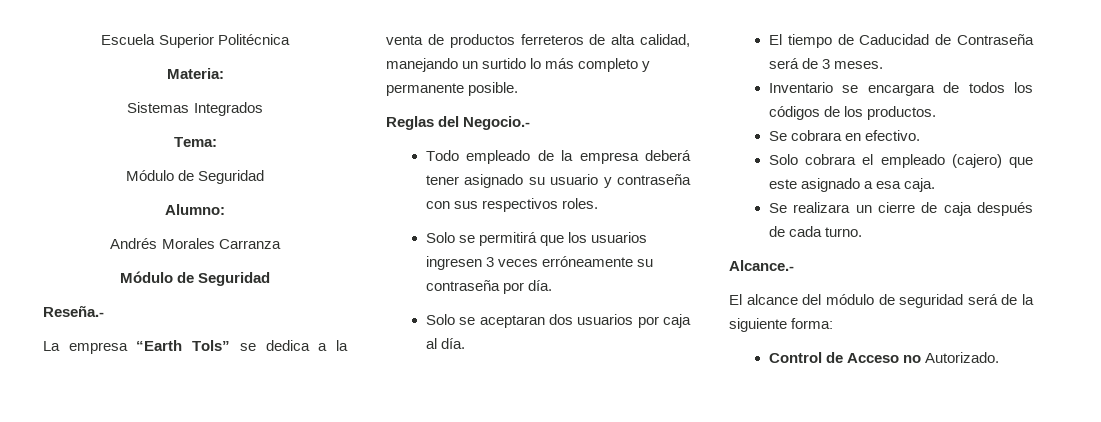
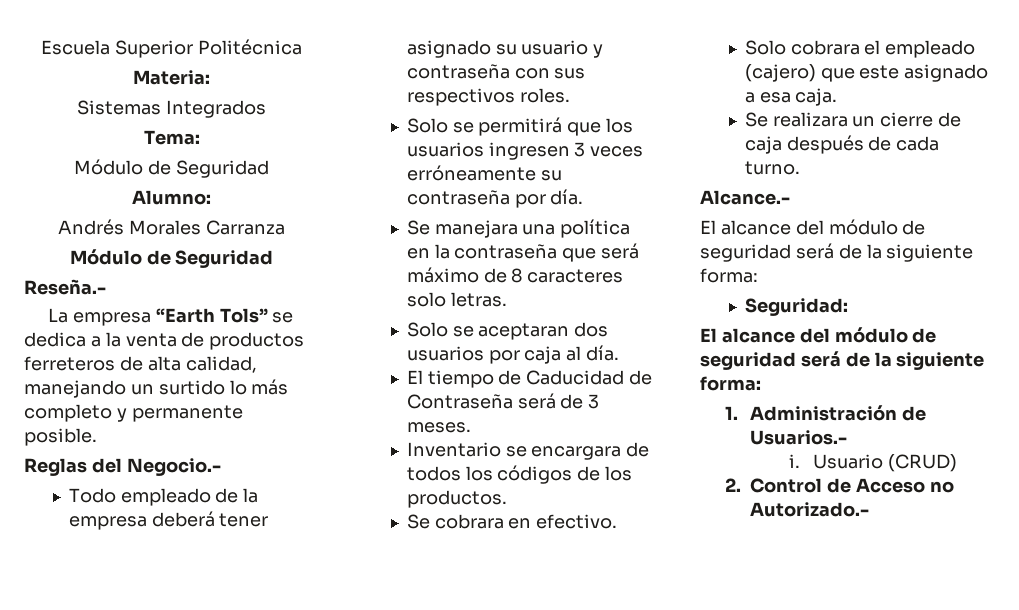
+ Se manejara una política en la contraseña que será máximo de 8 caracteres solo letras.
- Control de Acceso no Autorizado.
+ Seguridad:
+ El alcance del módulo de seguridad será de la siguiente forma:
+ 1. Administración de Usuarios.-
+ i. Usuario (CRUD)
+ 2. Control de Acceso no Autorizado.-

